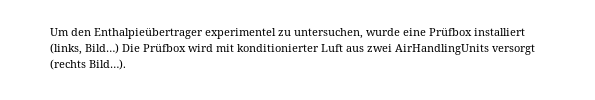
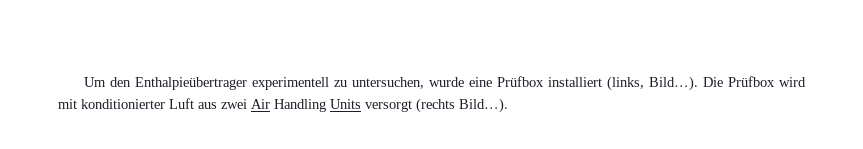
- Um den Enthalpieübertrager experimentel zu untersuchen, wurde eine Prüfbox installiert (links, Bild…)
+ Um den Enthalpieübertrager experimentell zu untersuchen, wurde eine Prüfbox installiert (links, Bild…).
- Die Prüfbox wird mit konditionierter Luft aus zwei AirHandlingUnits versorgt (rechts Bild…).
+ Die Prüfbox wird mit konditionierter Luft aus zwei Air Handling Units versorgt (rechts Bild…).

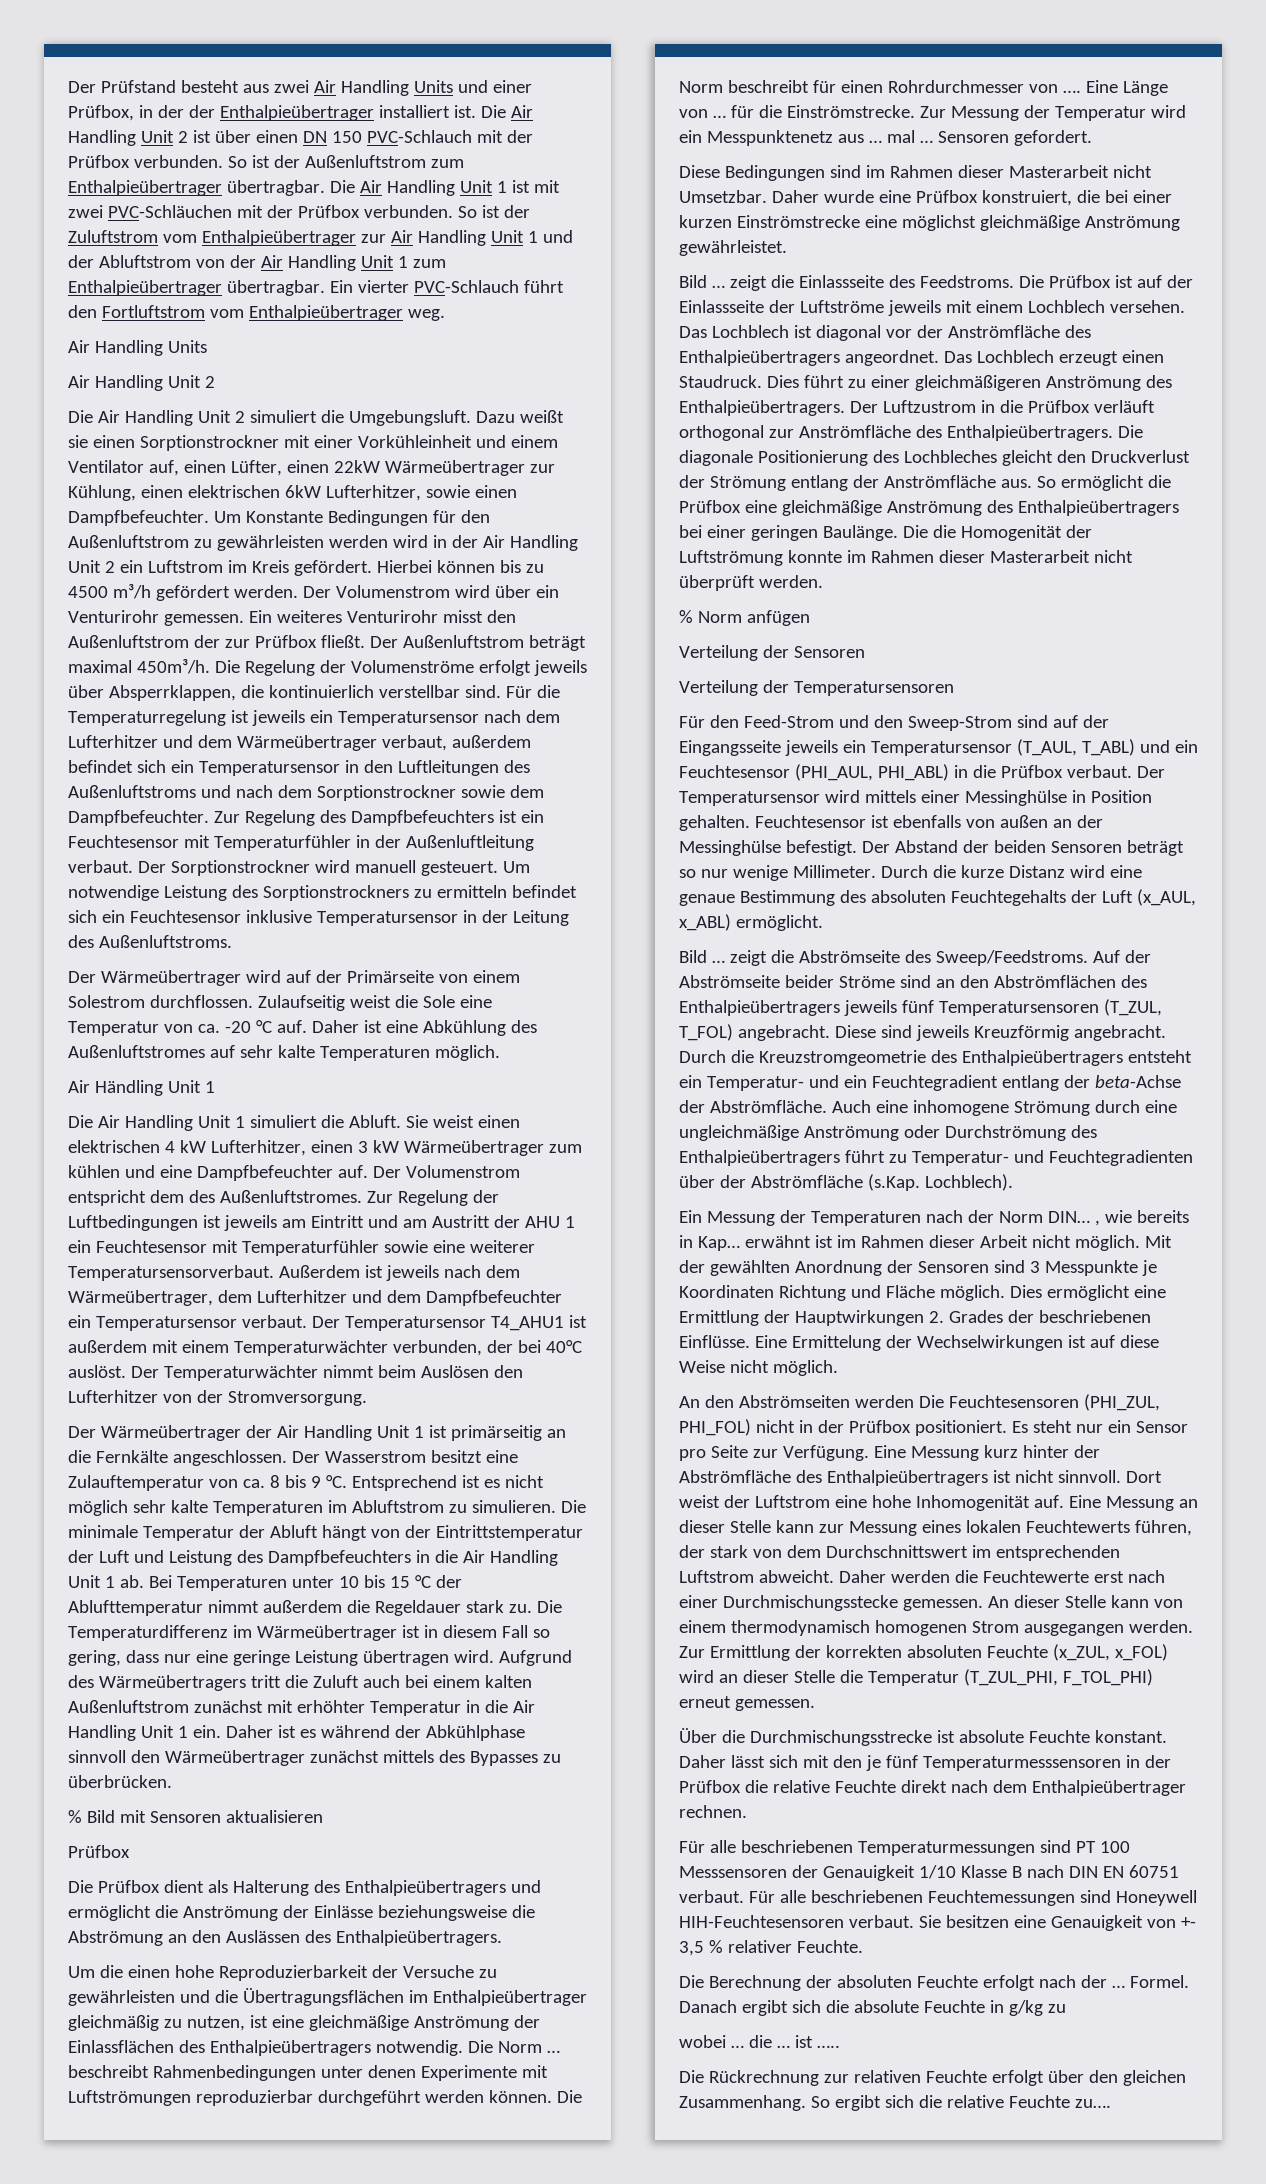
- Um den Enthalpieübertrager experimentell zu untersuchen, wurde eine Prüfbox installiert (links, Bild…). Die Prüfbox wird mit konditionierter Luft aus zwei Air Handling Units versorgt (rechts Bild…).
+ Der Prüfstand besteht aus zwei Air Handling Units und einer Prüfbox, in der der Enthalpieübertrager installiert ist. Die Air Handling Unit 2 ist über einen DN 150 PVC-Schlauch mit der Prüfbox verbunden. So ist der Außenluftstrom zum Enthalpieübertrager übertragbar. Die Air Handling Unit 1 ist mit zwei PVC-Schläuchen mit der Prüfbox verbunden. So ist der Zuluftstrom vom Enthalpieübertrager zur Air Handling Unit 1 und der Abluftstrom von der Air Handling Unit 1 zum Enthalpieübertrager übertragbar. Ein vierter PVC-Schlauch führt den Fortluftstrom vom Enthalpieübertrager weg.
+ Air Handling Units
+ Air Handling Unit 2
+ Die Air Handling Unit 2 simuliert die Umgebungsluft. Dazu weißt sie einen Sorptionstrockner mit einer Vorkühleinheit und einem Ventilator auf, einen Lüfter, einen 22kW Wärmeübertrager zur Kühlung, einen elektrischen 6kW Lufterhitzer, sowie einen Dampfbefeuchter. Um Konstante Bedingungen für den Außenluftstrom zu gewährleisten werden wird in der Air Handling Unit 2 ein Luftstrom im Kreis gefördert. Hierbei können bis zu 4500 m³/h gefördert werden. Der Volumenstrom wird über ein Venturirohr gemessen. Ein weiteres Venturirohr misst den Außenluftstrom der zur Prüfbox fließt. Der Außenluftstrom beträgt maximal 450m³/h. Die Regelung der Volumenströme erfolgt jeweils über Absperrklappen, die kontinuierlich verstellbar sind. Für die Temperaturregelung ist jeweils ein Temperatursensor nach dem Lufterhitzer und dem Wärmeübertrager verbaut, außerdem befindet sich ein Temperatursensor in den Luftleitungen des Außenluftstroms und nach dem Sorptionstrockner sowie dem Dampfbefeuchter. Zur Regelung des Dampfbefeuchters ist ein Feuchtesensor mit Temperaturfühler in der Außenluftleitung verbaut. Der Sorptionstrockner wird manuell gesteuert. Um notwendige Leistung des Sorptionstrockners zu ermitteln befindet sich ein Feuchtesensor inklusive Temperatursensor in der Leitung des Außenluftstroms.
+ Der Wärmeübertrager wird auf der Primärseite von einem Solestrom durchflossen. Zulaufseitig weist die Sole eine Temperatur von ca. -20 °C auf. Daher ist eine Abkühlung des Außenluftstromes auf sehr kalte Temperaturen möglich.
+ Air Händling Unit 1
+ Die Air Handling Unit 1 simuliert die Abluft. Sie weist einen elektrischen 4 kW Lufterhitzer, einen 3 kW Wärmeübertrager zum kühlen und eine Dampfbefeuchter auf. Der Volumenstrom entspricht dem des Außenluftstromes. Zur Regelung der Luftbedingungen ist jeweils am Eintritt und am Austritt der AHU 1 ein Feuchtesensor mit Temperaturfühler sowie eine weiterer Temperatursensorverbaut. Außerdem ist jeweils nach dem Wärmeübertrager, dem Lufterhitzer und dem Dampfbefeuchter ein Temperatursensor verbaut. Der Temperatursensor T4_AHU1 ist außerdem mit einem Temperaturwächter verbunden, der bei 40°C auslöst. Der Temperaturwächter nimmt beim Auslösen den Lufterhitzer von der Stromversorgung.
+ Der Wärmeübertrager der Air Handling Unit 1 ist primärseitig an die Fernkälte angeschlossen. Der Wasserstrom besitzt eine Zulauftemperatur von ca. 8 bis 9 °C. Entsprechend ist es nicht möglich sehr kalte Temperaturen im Abluftstrom zu simulieren. Die minimale Temperatur der Abluft hängt von der Eintrittstemperatur der Luft und Leistung des Dampfbefeuchters in die Air Handling Unit 1 ab. Bei Temperaturen unter 10 bis 15 °C der Ablufttemperatur nimmt außerdem die Regeldauer stark zu. Die Temperaturdifferenz im Wärmeübertrager ist in diesem Fall so gering, dass nur eine geringe Leistung übertragen wird. Aufgrund des Wärmeübertragers tritt die Zuluft auch bei einem kalten Außenluftstrom zunächst mit erhöhter Temperatur in die Air Handling Unit 1 ein. Daher ist es während der Abkühlphase sinnvoll den Wärmeübertrager zunächst mittels des Bypasses zu überbrücken.
+ % Bild mit Sensoren aktualisieren
+ Prüfbox
+ Die Prüfbox dient als Halterung des Enthalpieübertragers und ermöglicht die Anströmung der Einlässe beziehungsweise die Abströmung an den Auslässen des Enthalpieübertragers.
+ Um die einen hohe Reproduzierbarkeit der Versuche zu gewährleisten und die Übertragungsflächen im Enthalpieübertrager gleichmäßig zu nutzen, ist eine gleichmäßige Anströmung der Einlassflächen des Enthalpieübertragers notwendig. Die Norm … beschreibt Rahmenbedingungen unter denen Experimente mit Luftströmungen reproduzierbar durchgeführt werden können. Die Norm beschreibt für einen Rohrdurchmesser von …. Eine Länge von … für die Einströmstrecke. Zur Messung der Temperatur wird ein Messpunktenetz aus … mal … Sensoren gefordert.
+ Diese Bedingungen sind im Rahmen dieser Masterarbeit nicht Umsetzbar. Daher wurde eine Prüfbox konstruiert, die bei einer kurzen Einströmstrecke eine möglichst gleichmäßige Anströmung gewährleistet.
+ Bild … zeigt die Einlassseite des Feedstroms. Die Prüfbox ist auf der Einlassseite der Luftströme jeweils mit einem Lochblech versehen. Das Lochblech ist diagonal vor der Anströmfläche des Enthalpieübertragers angeordnet. Das Lochblech erzeugt einen Staudruck. Dies führt zu einer gleichmäßigeren Anströmung des Enthalpieübertragers. Der Luftzustrom in die Prüfbox verläuft orthogonal zur Anströmfläche des Enthalpieübertragers. Die diagonale Positionierung des Lochbleches gleicht den Druckverlust der Strömung entlang der Anströmfläche aus. So ermöglicht die Prüfbox eine gleichmäßige Anströmung des Enthalpieübertragers bei einer geringen Baulänge. Die die Homogenität der Luftströmung konnte im Rahmen dieser Masterarbeit nicht überprüft werden.
+ % Norm anfügen
+ Verteilung der Sensoren
+ Verteilung der Temperatursensoren
+ Für den Feed-Strom und den Sweep-Strom sind auf der Eingangsseite jeweils ein Temperatursensor (T_AUL, T_ABL) und ein Feuchtesensor (PHI_AUL, PHI_ABL) in die Prüfbox verbaut. Der Temperatursensor wird mittels einer Messinghülse in Position gehalten. Feuchtesensor ist ebenfalls von außen an der Messinghülse befestigt. Der Abstand der beiden Sensoren beträgt so nur wenige Millimeter. Durch die kurze Distanz wird eine genaue Bestimmung des absoluten Feuchtegehalts der Luft (x_AUL, x_ABL) ermöglicht.
+ Bild … zeigt die Abströmseite des Sweep/Feedstroms. Auf der Abströmseite beider Ströme sind an den Abströmflächen des Enthalpieübertragers jeweils fünf Temperatursensoren (T_ZUL, T_FOL) angebracht. Diese sind jeweils Kreuzförmig angebracht. Durch die Kreuzstromgeometrie des Enthalpieübertragers entsteht ein Temperatur- und ein Feuchtegradient entlang der beta-Achse der Abströmfläche. Auch eine inhomogene Strömung durch eine ungleichmäßige Anströmung oder Durchströmung des Enthalpieübertragers führt zu Temperatur- und Feuchtegradienten über der Abströmfläche (s.Kap. Lochblech).
+ Ein Messung der Temperaturen nach der Norm DIN… , wie bereits in Kap… erwähnt ist im Rahmen dieser Arbeit nicht möglich. Mit der gewählten Anordnung der Sensoren sind 3 Messpunkte je Koordinaten Richtung und Fläche möglich. Dies ermöglicht eine Ermittlung der Hauptwirkungen 2. Grades der beschriebenen Einflüsse. Eine Ermittelung der Wechselwirkungen ist auf diese Weise nicht möglich.
+ An den Abströmseiten werden Die Feuchtesensoren (PHI_ZUL, PHI_FOL) nicht in der Prüfbox positioniert. Es steht nur ein Sensor pro Seite zur Verfügung. Eine Messung kurz hinter der Abströmfläche des Enthalpieübertragers ist nicht sinnvoll. Dort weist der Luftstrom eine hohe Inhomogenität auf. Eine Messung an dieser Stelle kann zur Messung eines lokalen Feuchtewerts führen, der stark von dem Durchschnittswert im entsprechenden Luftstrom abweicht. Daher werden die Feuchtewerte erst nach einer Durchmischungsstecke gemessen. An dieser Stelle kann von einem thermodynamisch homogenen Strom ausgegangen werden. Zur Ermittlung der korrekten absoluten Feuchte (x_ZUL, x_FOL) wird an dieser Stelle die Temperatur (T_ZUL_PHI, F_TOL_PHI) erneut gemessen.
+ Über die Durchmischungsstrecke ist absolute Feuchte konstant. Daher lässt sich mit den je fünf Temperaturmesssensoren in der Prüfbox die relative Feuchte direkt nach dem Enthalpieübertrager rechnen.
+ Für alle beschriebenen Temperaturmessungen sind PT 100 Messsensoren der Genauigkeit 1/10 Klasse B nach DIN EN 60751 verbaut. Für alle beschriebenen Feuchtemessungen sind Honeywell HIH-Feuchtesensoren verbaut. Sie besitzen eine Genauigkeit von +- 3,5 % relativer Feuchte.
+ Die Berechnung der absoluten Feuchte erfolgt nach der … Formel. Danach ergibt sich die absolute Feuchte in g/kg zu
+ wobei … die … ist …..
+ Die Rückrechnung zur relativen Feuchte erfolgt über den gleichen Zusammenhang. So ergibt sich die relative Feuchte zu….

